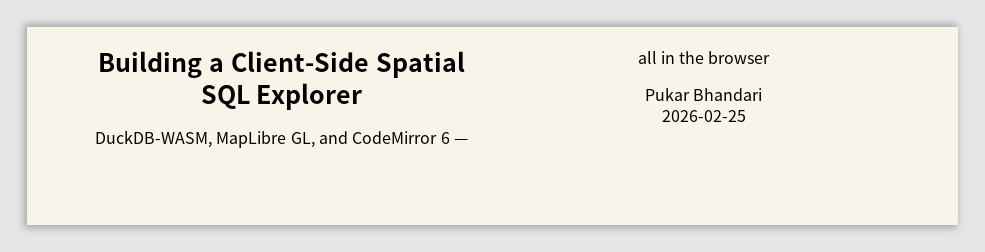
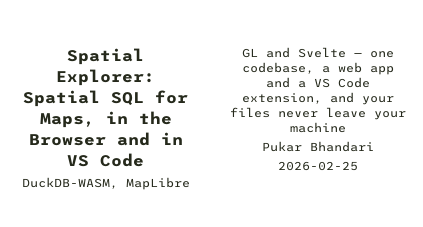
- Building a Client-Side Spatial SQL Explorer
- DuckDB-WASM, MapLibre GL, and CodeMirror 6 — all in the browser
+ Spatial Explorer: Spatial SQL for Maps, in the Browser and in VS Code
+ DuckDB-WASM, MapLibre GL and Svelte — one codebase, a web app and a VS Code extension, and your files never leave your machine

